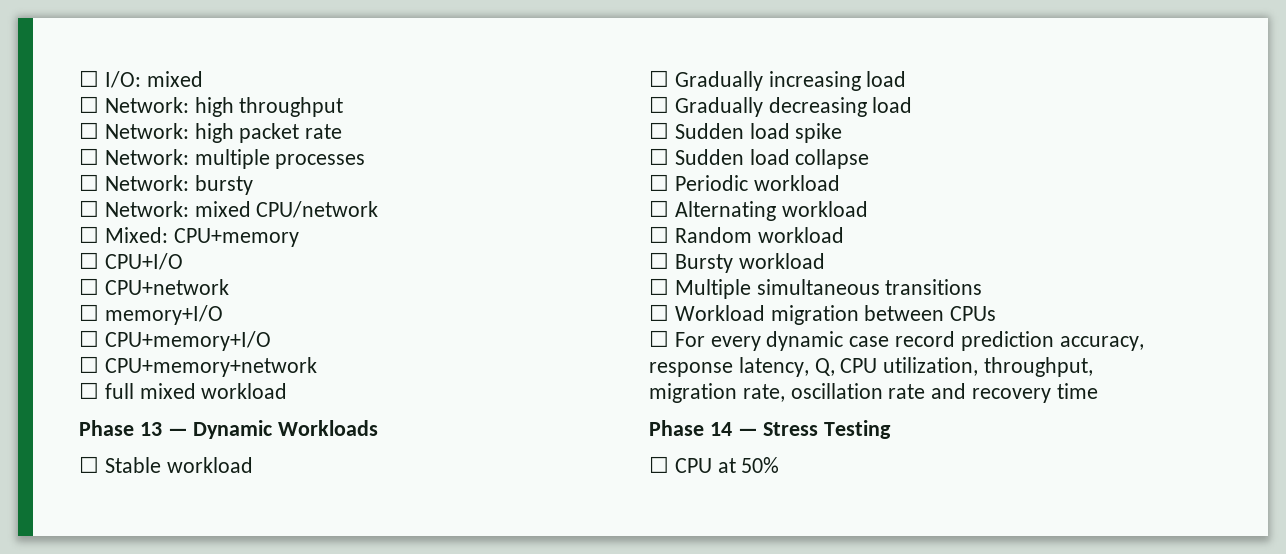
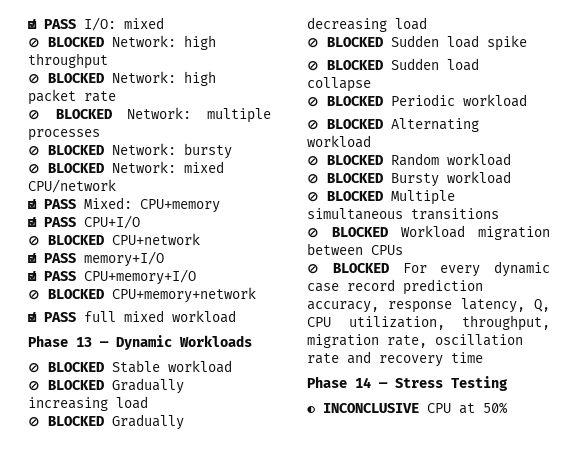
- ☐ I/O: mixed
+ ☑ PASS I/O: mixed
- ☐ Network: high throughput
+ ⊘ BLOCKED Network: high throughput
- ☐ Network: high packet rate
+ ⊘ BLOCKED Network: high packet rate
- ☐ Network: multiple processes
+ ⊘ BLOCKED Network: multiple processes
- ☐ Network: bursty
+ ⊘ BLOCKED Network: bursty
- ☐ Network: mixed CPU/network
+ ⊘ BLOCKED Network: mixed CPU/network
- ☐ Mixed: CPU+memory
+ ☑ PASS Mixed: CPU+memory
- ☐ CPU+I/O
+ ☑ PASS CPU+I/O
- ☐ CPU+network
+ ⊘ BLOCKED CPU+network
- ☐ memory+I/O
+ ☑ PASS memory+I/O
- ☐ CPU+memory+I/O
+ ☑ PASS CPU+memory+I/O
- ☐ CPU+memory+network
+ ⊘ BLOCKED CPU+memory+network
- ☐ full mixed workload
+ ☑ PASS full mixed workload
- ☐ Stable workload
+ ⊘ BLOCKED Stable workload
- ☐ Gradually increasing load
+ ⊘ BLOCKED Gradually increasing load
- ☐ Gradually decreasing load
+ ⊘ BLOCKED Gradually decreasing load
- ☐ Sudden load spike
+ ⊘ BLOCKED Sudden load spike
- ☐ Sudden load collapse
+ ⊘ BLOCKED Sudden load collapse
- ☐ Periodic workload
+ ⊘ BLOCKED Periodic workload
- ☐ Alternating workload
+ ⊘ BLOCKED Alternating workload
- ☐ Random workload
+ ⊘ BLOCKED Random workload
- ☐ Bursty workload
+ ⊘ BLOCKED Bursty workload
- ☐ Multiple simultaneous transitions
+ ⊘ BLOCKED Multiple simultaneous transitions
- ☐ Workload migration between CPUs
+ ⊘ BLOCKED Workload migration between CPUs
- ☐ For every dynamic case record prediction accuracy, response latency, Q, CPU utilization, throughput, migration rate, oscillation rate and recovery time
+ ⊘ BLOCKED For every dynamic case record prediction accuracy, response latency, Q, CPU utilization, throughput, migration rate, oscillation rate and recovery time
- ☐ CPU at 50%
+ ◐ INCONCLUSIVE CPU at 50%

